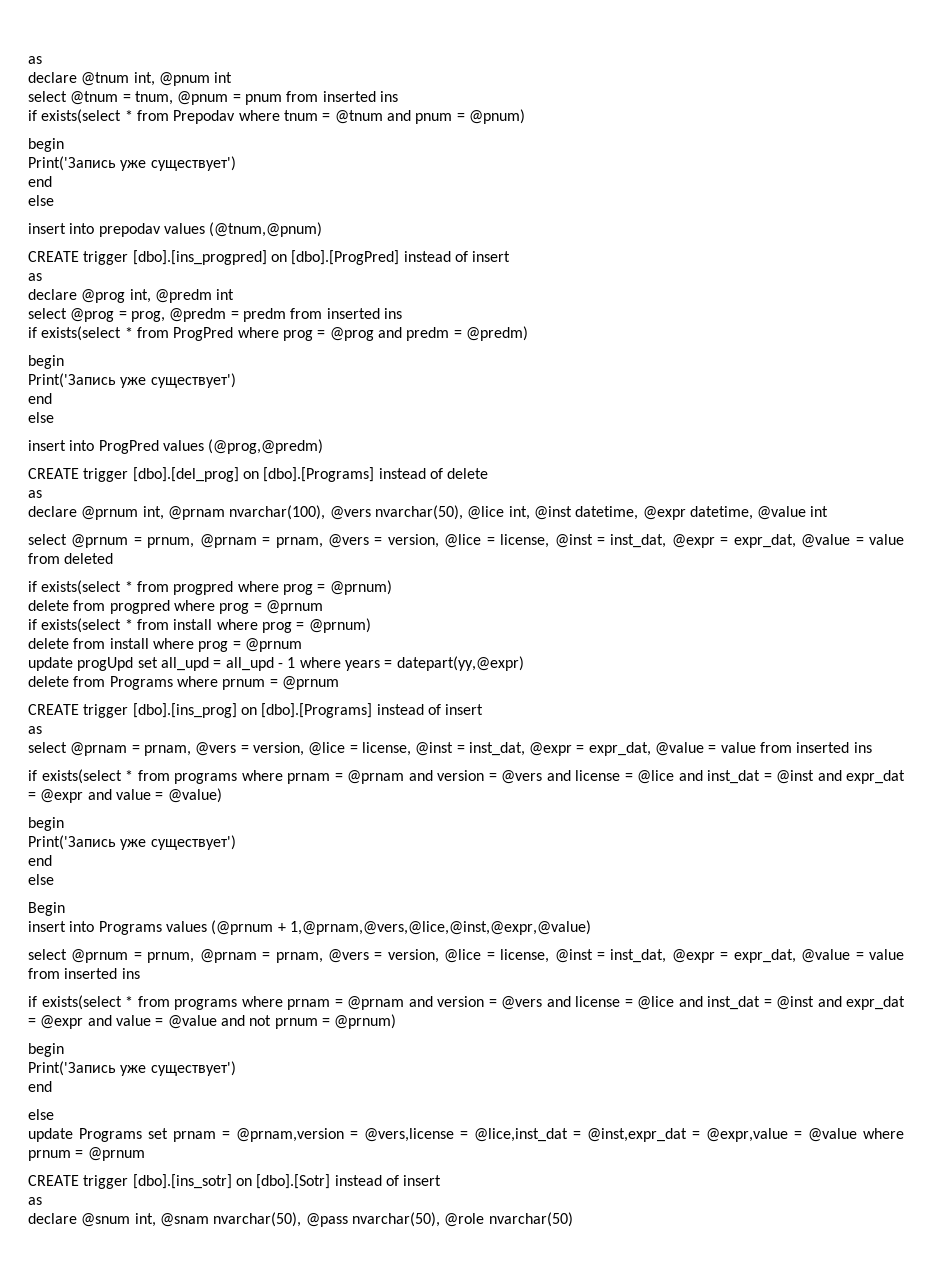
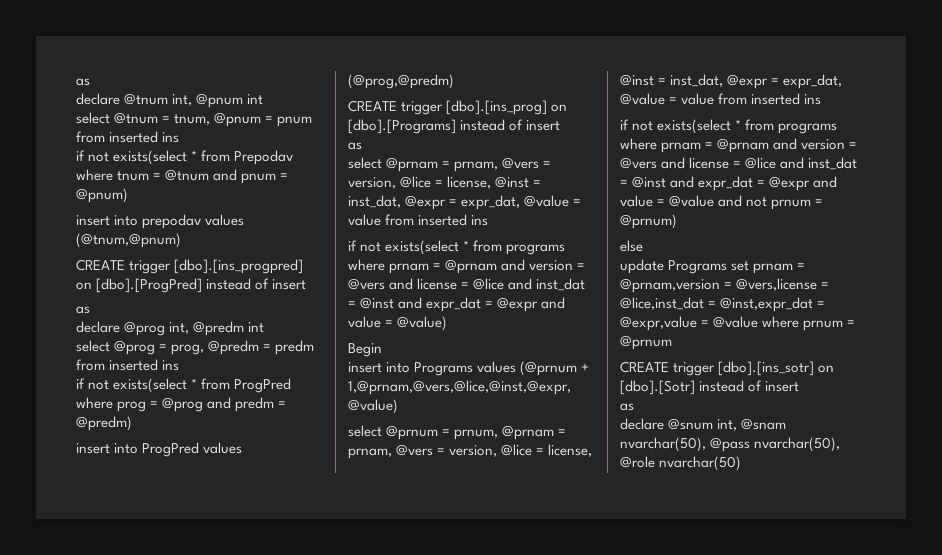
- if exists(select * from Prepodav where tnum = @tnum and pnum = @pnum)
- begin
- Print('Запись уже существует')
- end
- else
+ if not exists(select * from Prepodav where tnum = @tnum and pnum = @pnum)
- if exists(select * from ProgPred where prog = @prog and predm = @predm)
- begin
- Print('Запись уже существует')
- end
- else
+ if not exists(select * from ProgPred where prog = @prog and predm = @predm)
- CREATE trigger [dbo].[del_prog] on [dbo].[Programs] instead of delete
- as
- declare @prnum int, @prnam nvarchar(100), @vers nvarchar(50), @lice int, @inst datetime, @expr datetime, @value int
- select @prnum = prnum, @prnam = prnam, @vers = version, @lice = license, @inst = inst_dat, @expr = expr_dat, @value = value from deleted
- if exists(select * from progpred where prog = @prnum)
- delete from progpred where prog = @prnum
- if exists(select * from install where prog = @prnum)
- delete from install where prog = @prnum
- update progUpd set all_upd = all_upd - 1 where years = datepart(yy,@expr)
- delete from Programs where prnum = @prnum
- if exists(select * from programs where prnam = @prnam and version = @vers and license = @lice and inst_dat = @inst and expr_dat = @expr and value = @value)
- begin
- Print('Запись уже существует')
- end
- else
+ if not exists(select * from programs where prnam = @prnam and version = @vers and license = @lice and inst_dat = @inst and expr_dat = @expr and value = @value)
- if exists(select * from programs where prnam = @prnam and version = @vers and license = @lice and inst_dat = @inst and expr_dat = @expr and value = @value and not prnum = @prnum)
- begin
- Print('Запись уже существует')
- end
+ if not exists(select * from programs where prnam = @prnam and version = @vers and license = @lice and inst_dat = @inst and expr_dat = @expr and value = @value and not prnum = @prnum)

